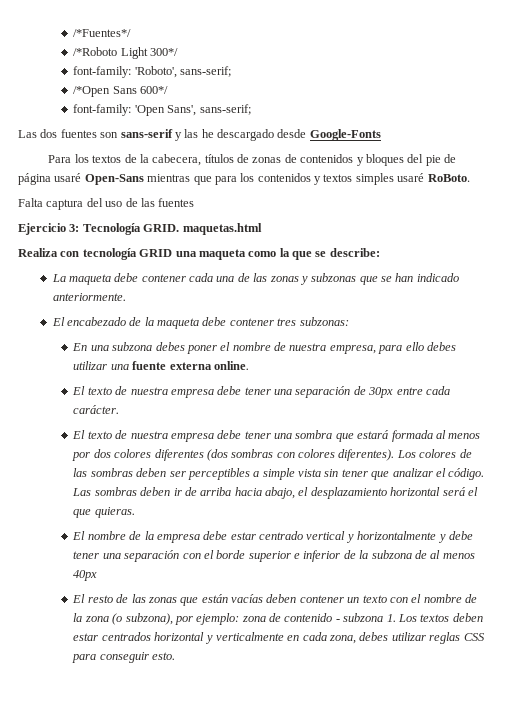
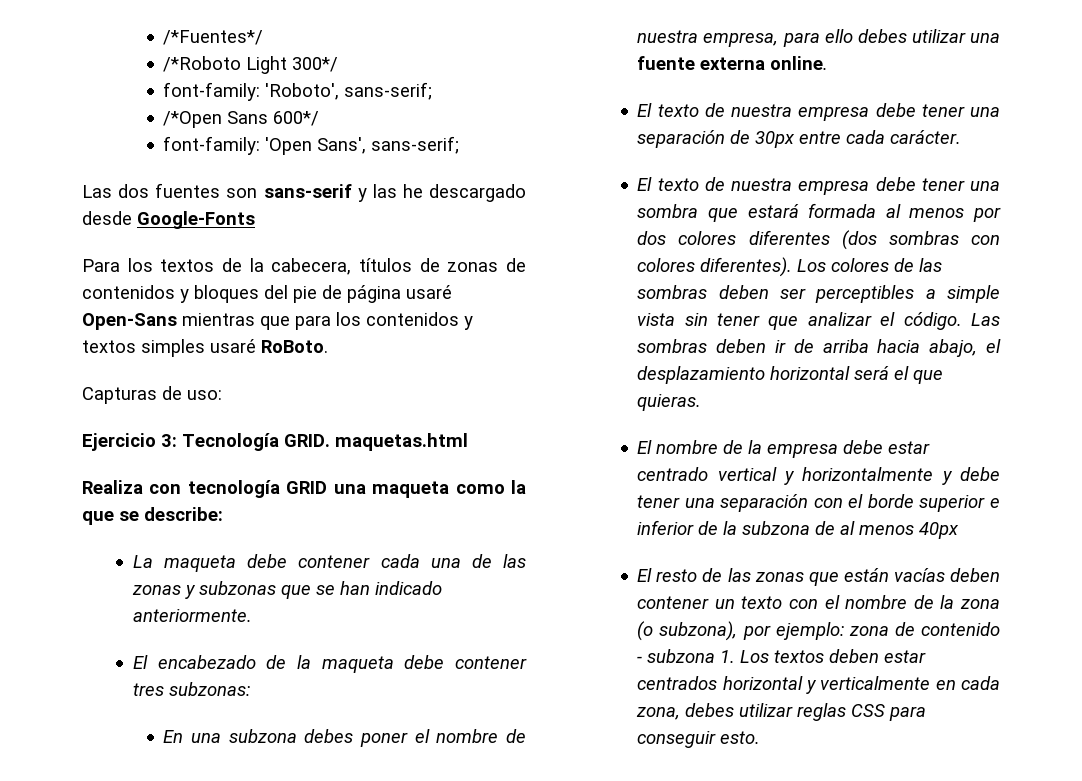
- Falta captura del uso de las fuentes
+ Capturas de uso:

